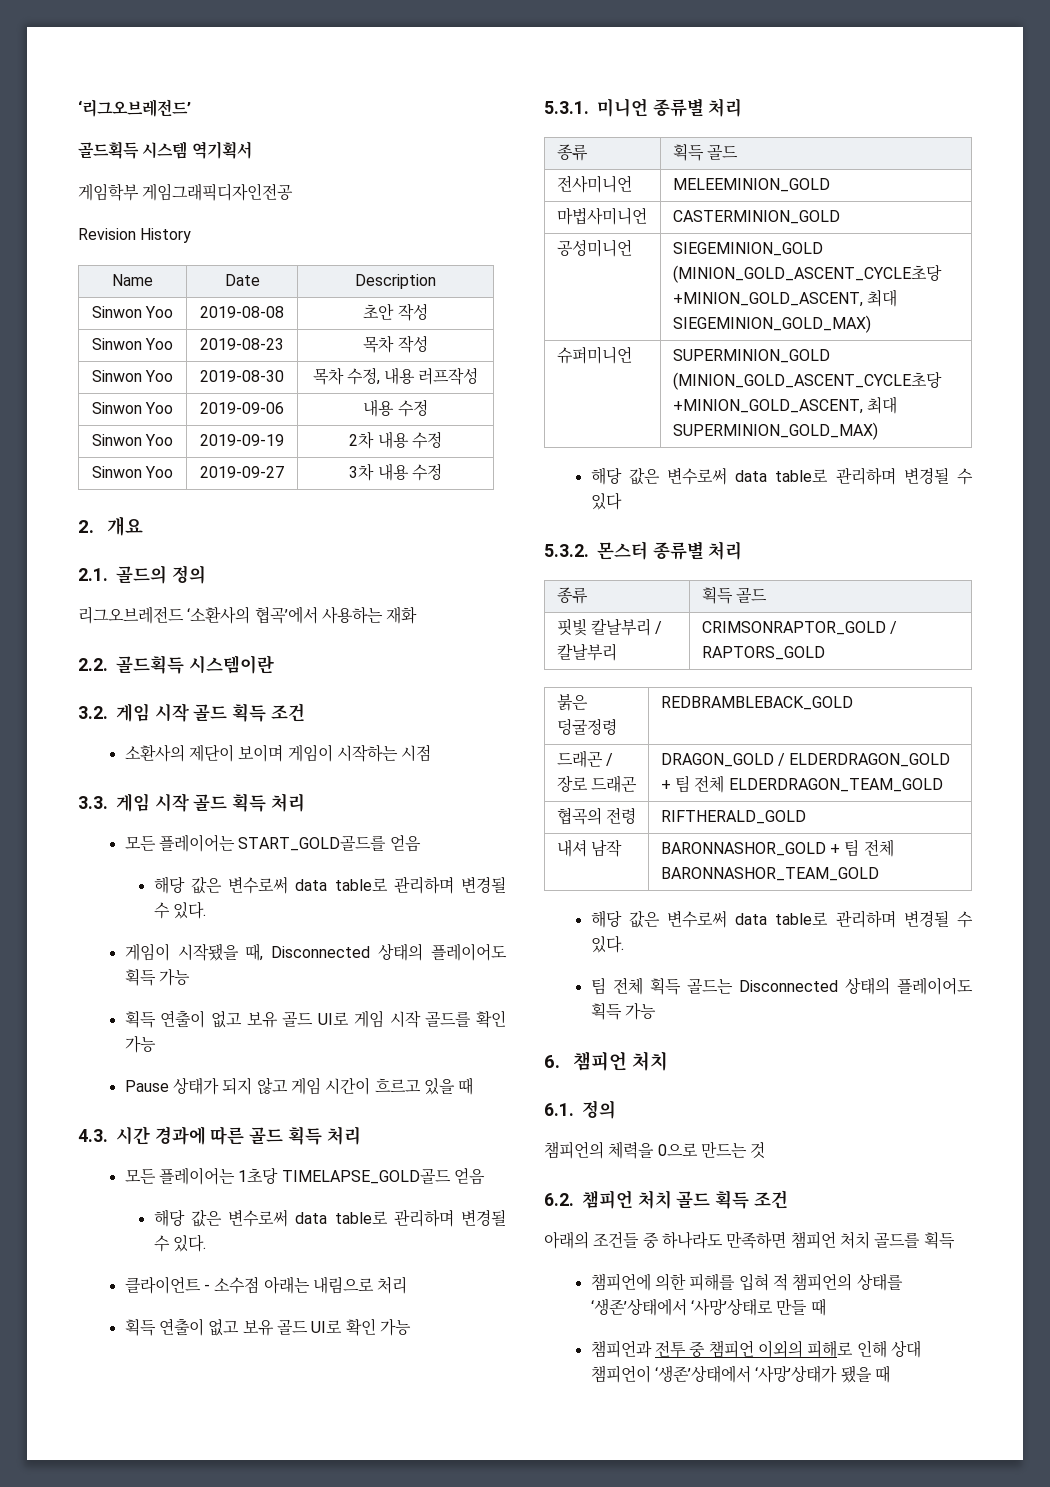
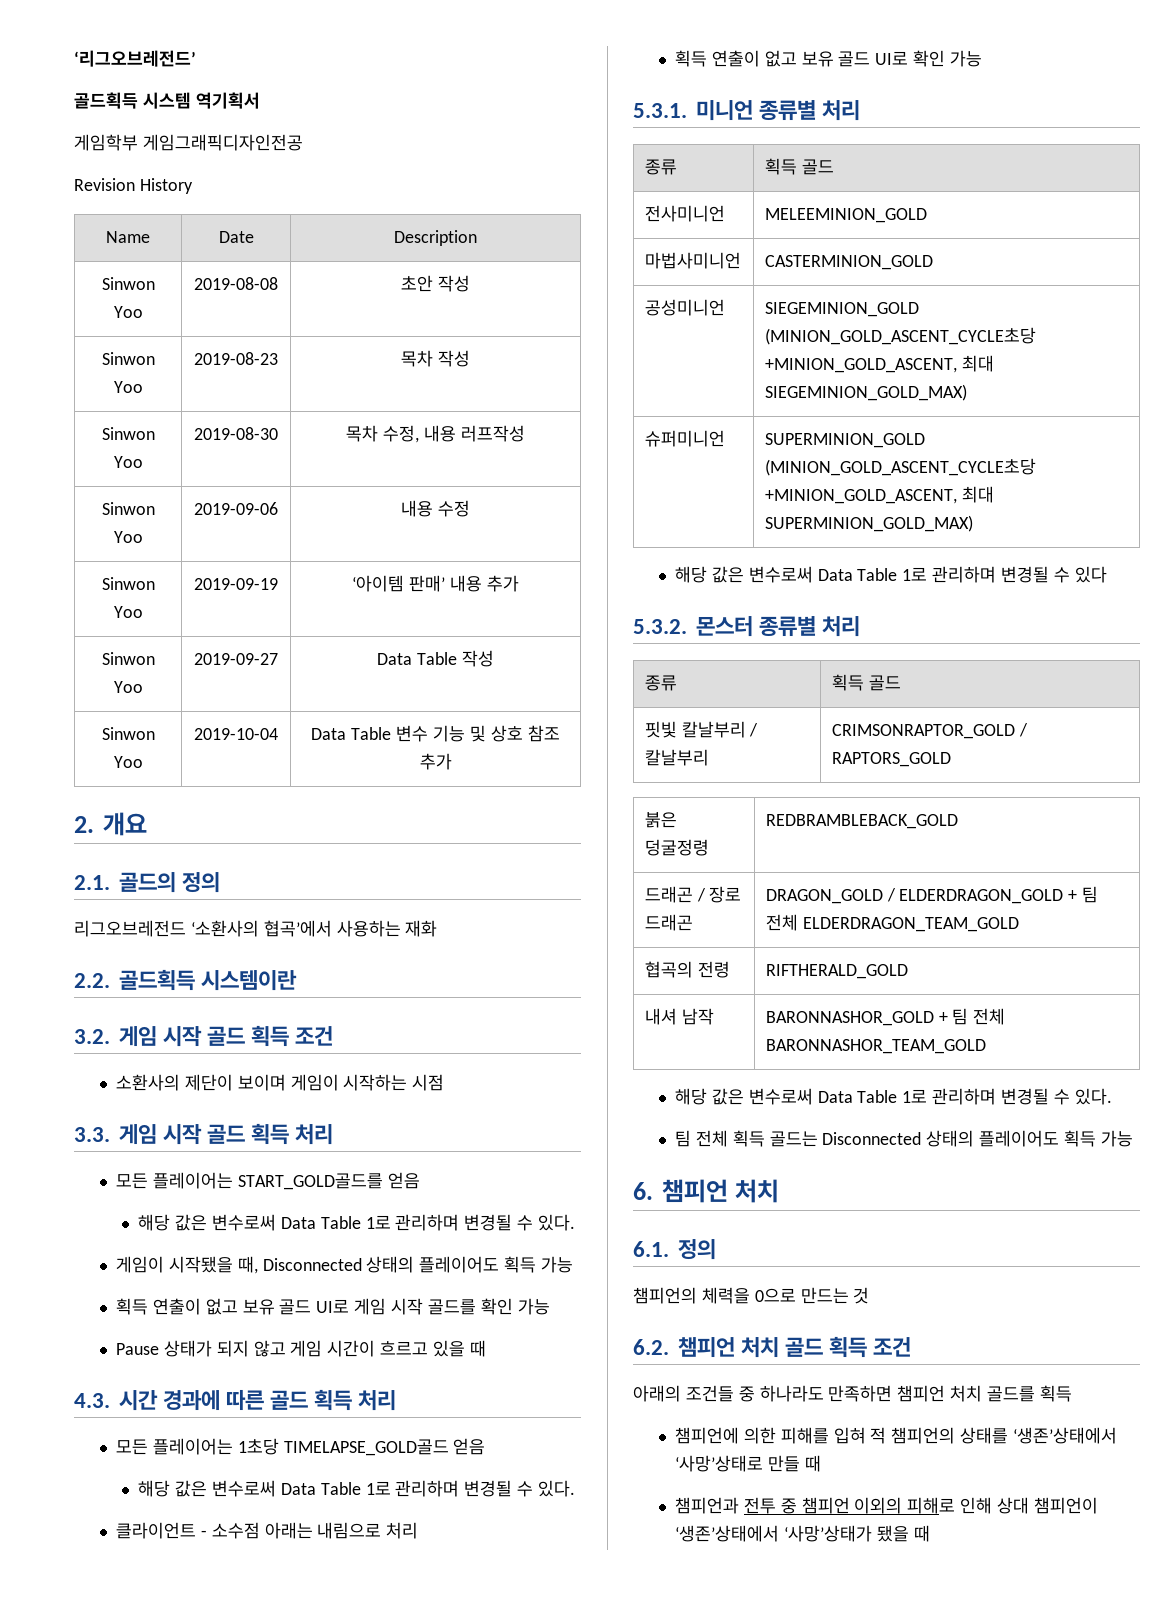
- Sinwon Yoo | 2019-09-19 | 2차 내용 수정
+ Sinwon Yoo | 2019-09-19 | ‘아이템 판매’ 내용 추가
- Sinwon Yoo | 2019-09-27 | 3차 내용 수정
+ Sinwon Yoo | 2019-09-27 | Data Table 작성
+ Sinwon Yoo | 2019-10-04 | Data Table 변수 기능 및 상호 참조 추가
  모든 플레이어는 START_GOLD골드를 얻음
- 해당 값은 변수로써 data table로 관리하며 변경될 수 있다.
+ 해당 값은 변수로써 Data Table 1로 관리하며 변경될 수 있다.
  모든 플레이어는 1초당 TIMELAPSE_GOLD골드 얻음
- 해당 값은 변수로써 data table로 관리하며 변경될 수 있다.
+ 해당 값은 변수로써 Data Table 1로 관리하며 변경될 수 있다.
- 해당 값은 변수로써 data table로 관리하며 변경될 수 있다
+ 해당 값은 변수로써 Data Table 1로 관리하며 변경될 수 있다
  내셔 남작 | BARONNASHOR_GOLD + 팀 전체 BARONNASHOR_TEAM_GOLD
- 해당 값은 변수로써 data table로 관리하며 변경될 수 있다.
+ 해당 값은 변수로써 Data Table 1로 관리하며 변경될 수 있다.

